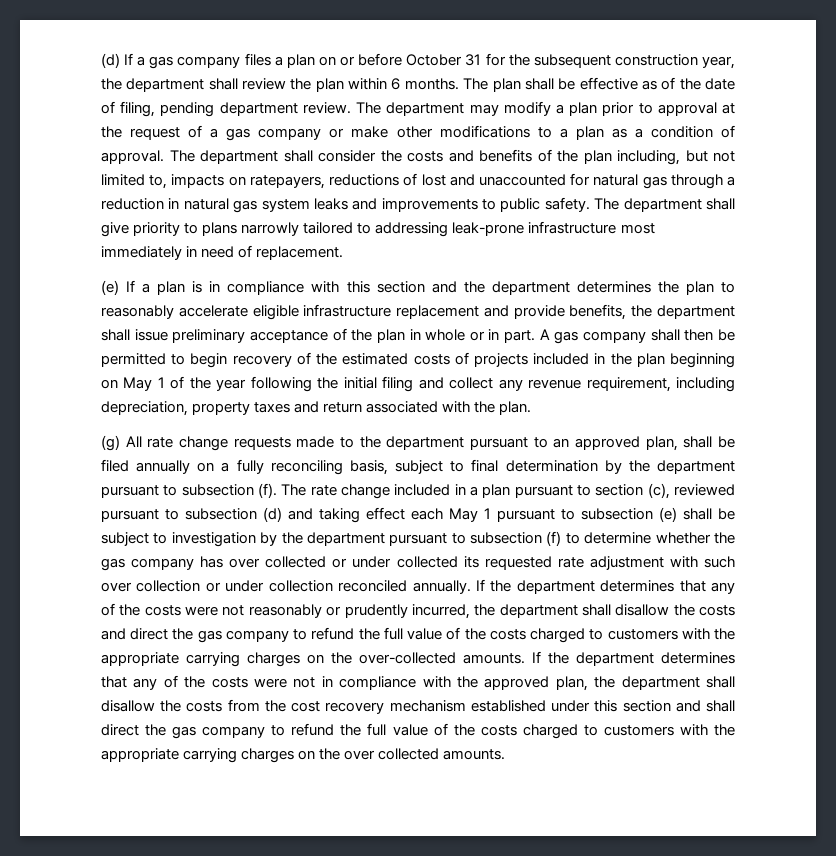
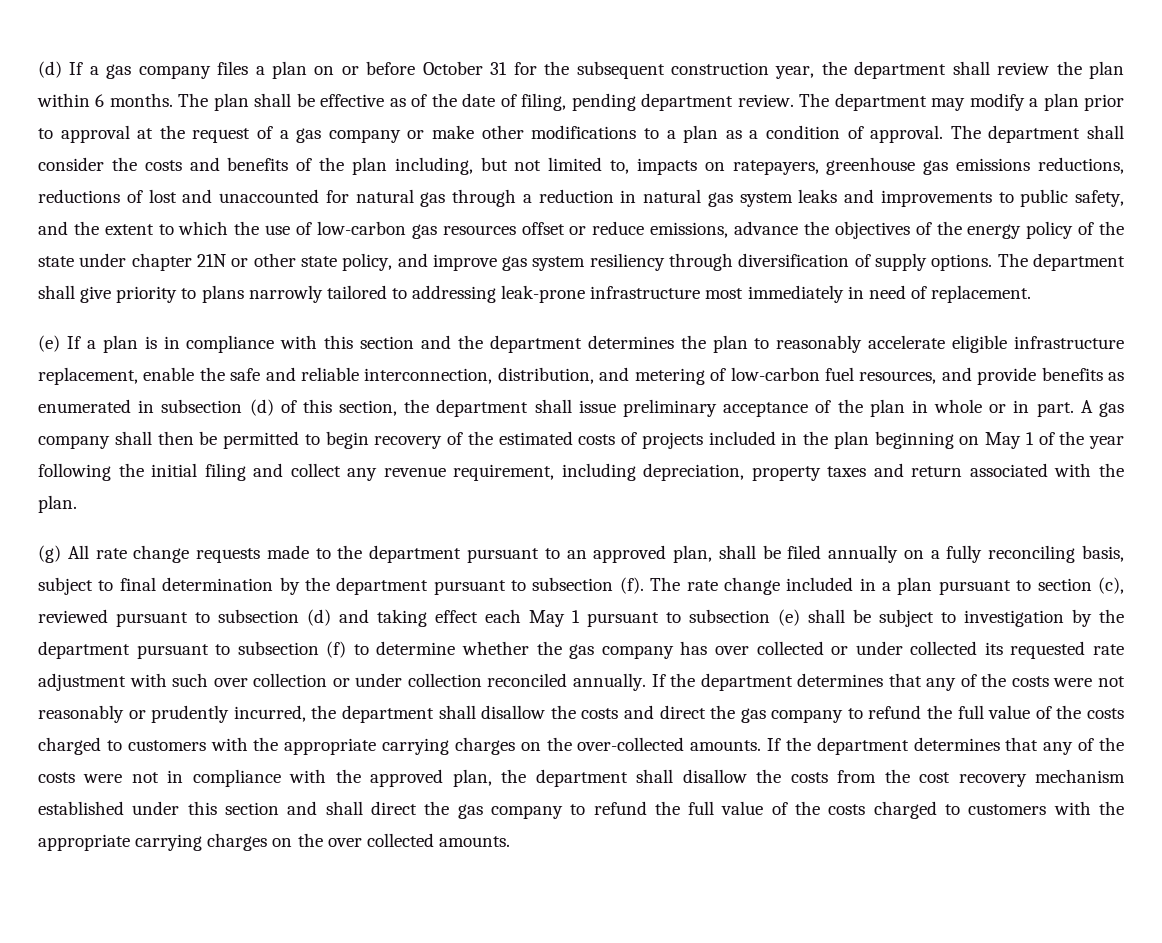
- The department shall consider the costs and benefits of the plan including, but not limited to, impacts on ratepayers, reductions of lost and unaccounted for natural gas through a reduction in natural gas system leaks and improvements to public safety.
+ The department shall consider the costs and benefits of the plan including, but not limited to, impacts on ratepayers, greenhouse gas emissions reductions, reductions of lost and unaccounted for natural gas through a reduction in natural gas system leaks and improvements to public safety, and the extent to which the use of low-carbon gas resources offset or reduce emissions, advance the objectives of the energy policy of the state under chapter 21N or other state policy, and improve gas system resiliency through diversification of supply options.
- (e) If a plan is in compliance with this section and the department determines the plan to reasonably accelerate eligible infrastructure replacement and provide benefits, the department shall issue preliminary acceptance of the plan in whole or in part.
+ (e) If a plan is in compliance with this section and the department determines the plan to reasonably accelerate eligible infrastructure replacement, enable the safe and reliable interconnection, distribution, and metering of low-carbon fuel resources, and provide benefits as enumerated in subsection (d) of this section, the department shall issue preliminary acceptance of the plan in whole or in part.

